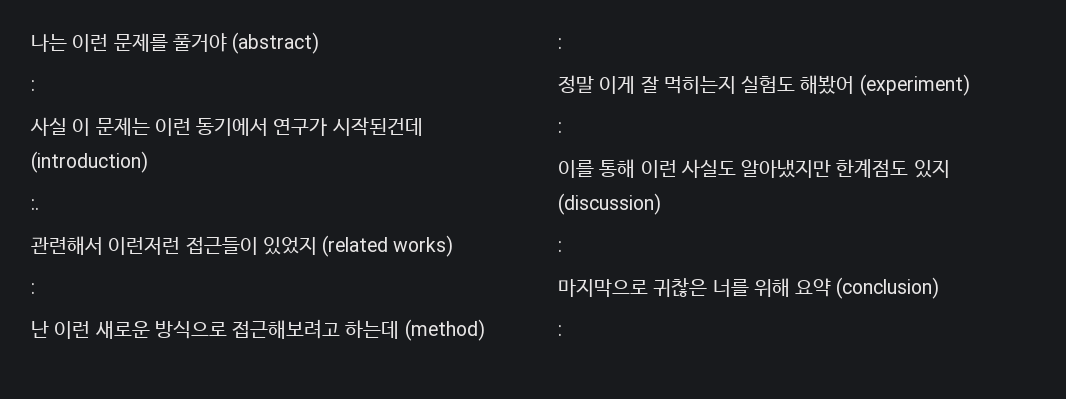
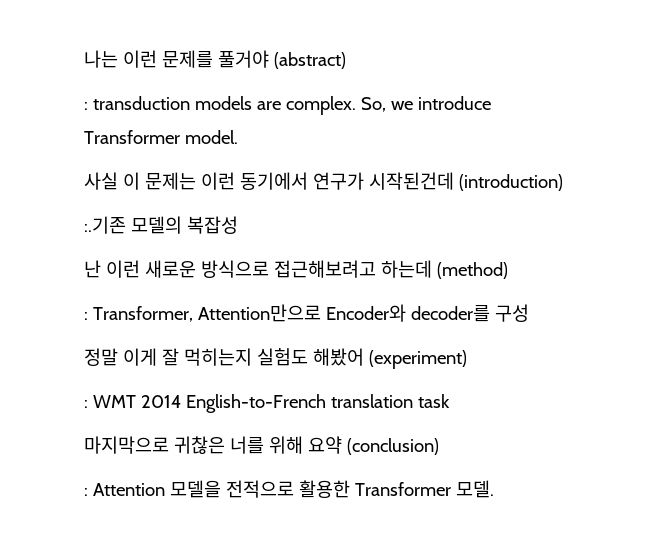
  나는 이런 문제를 풀거야 (abstract)
- :
+ : transduction models are complex. So, we introduce Transformer model.
- :.
- 관련해서 이런저런 접근들이 있었지 (related works)
- :
+ :.기존 모델의 복잡성
  난 이런 새로운 방식으로 접근해보려고 하는데 (method)
- :
+ : Transformer, Attention만으로 Encoder와 decoder를 구성
  정말 이게 잘 먹히는지 실험도 해봤어 (experiment)
- :
- 이를 통해 이런 사실도 알아냈지만 한계점도 있지 (discussion)
- :
+ : WMT 2014 English-to-French translation task
  마지막으로 귀찮은 너를 위해 요약 (conclusion)
- :
+ : Attention 모델을 전적으로 활용한 Transformer 모델.

